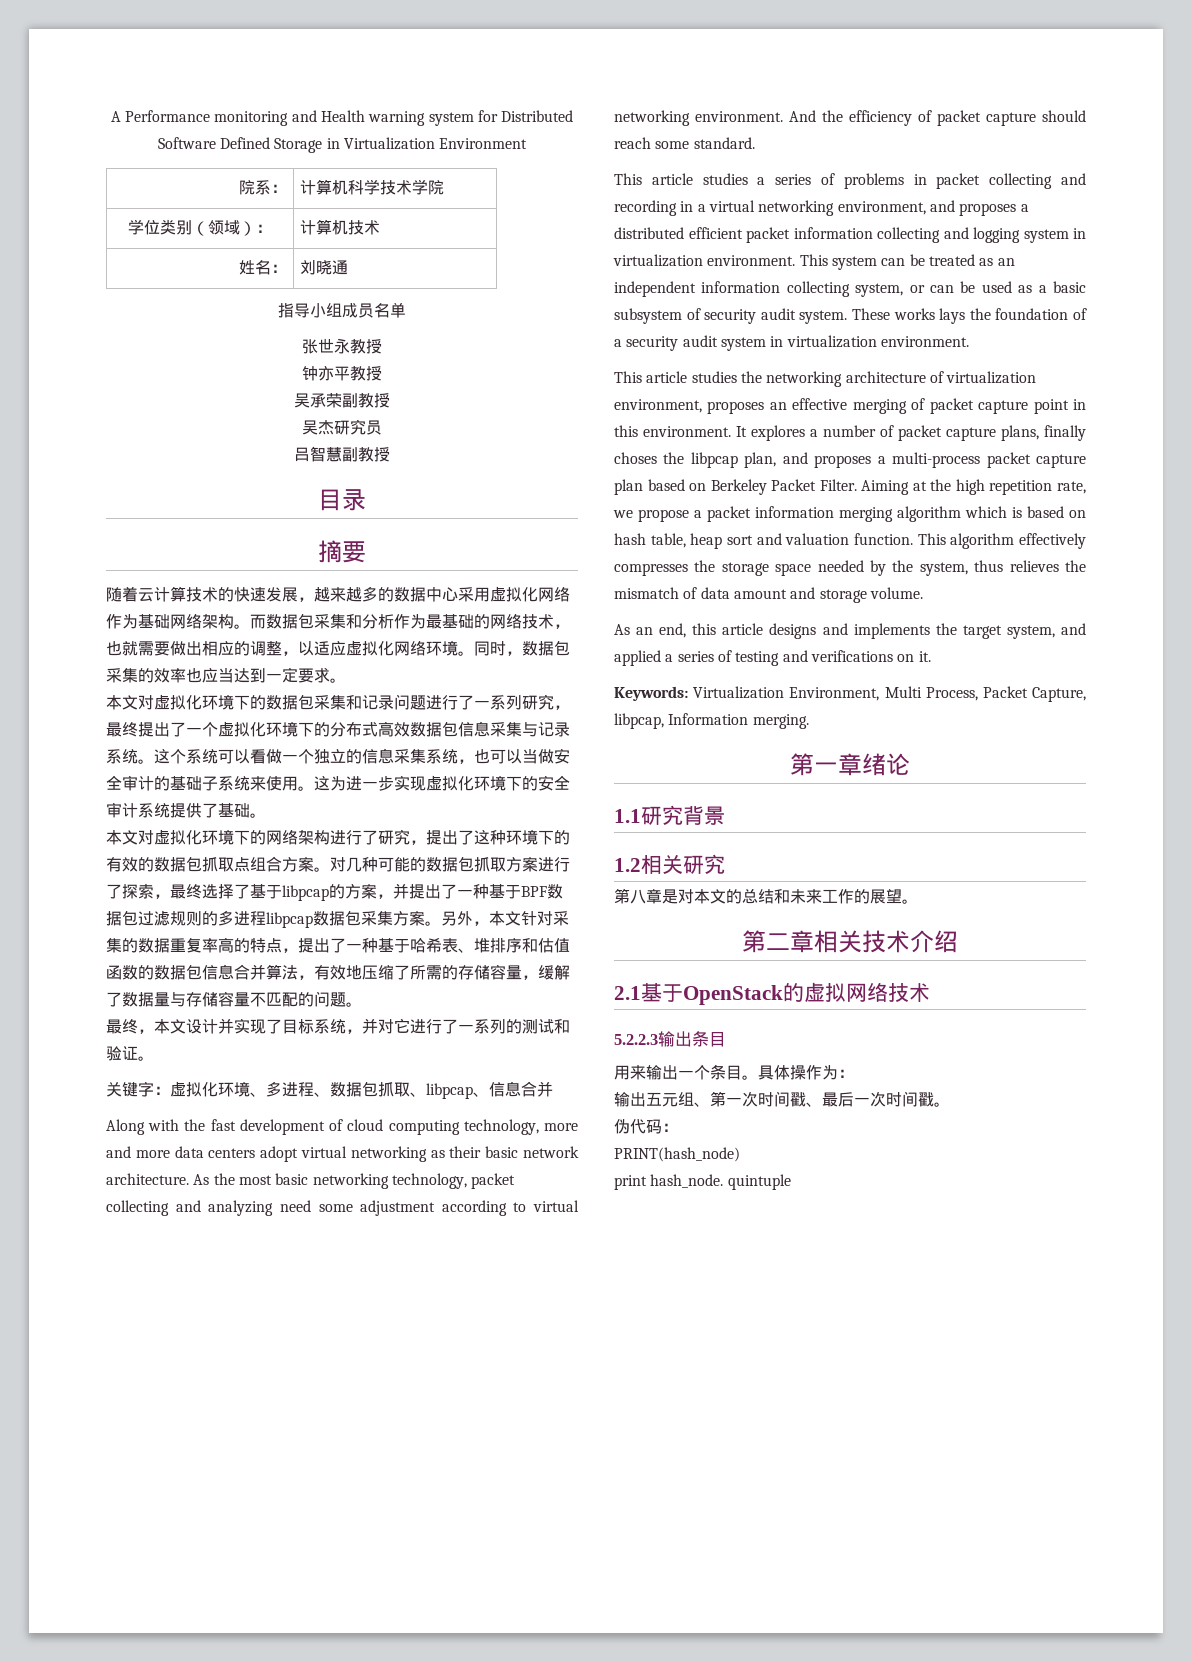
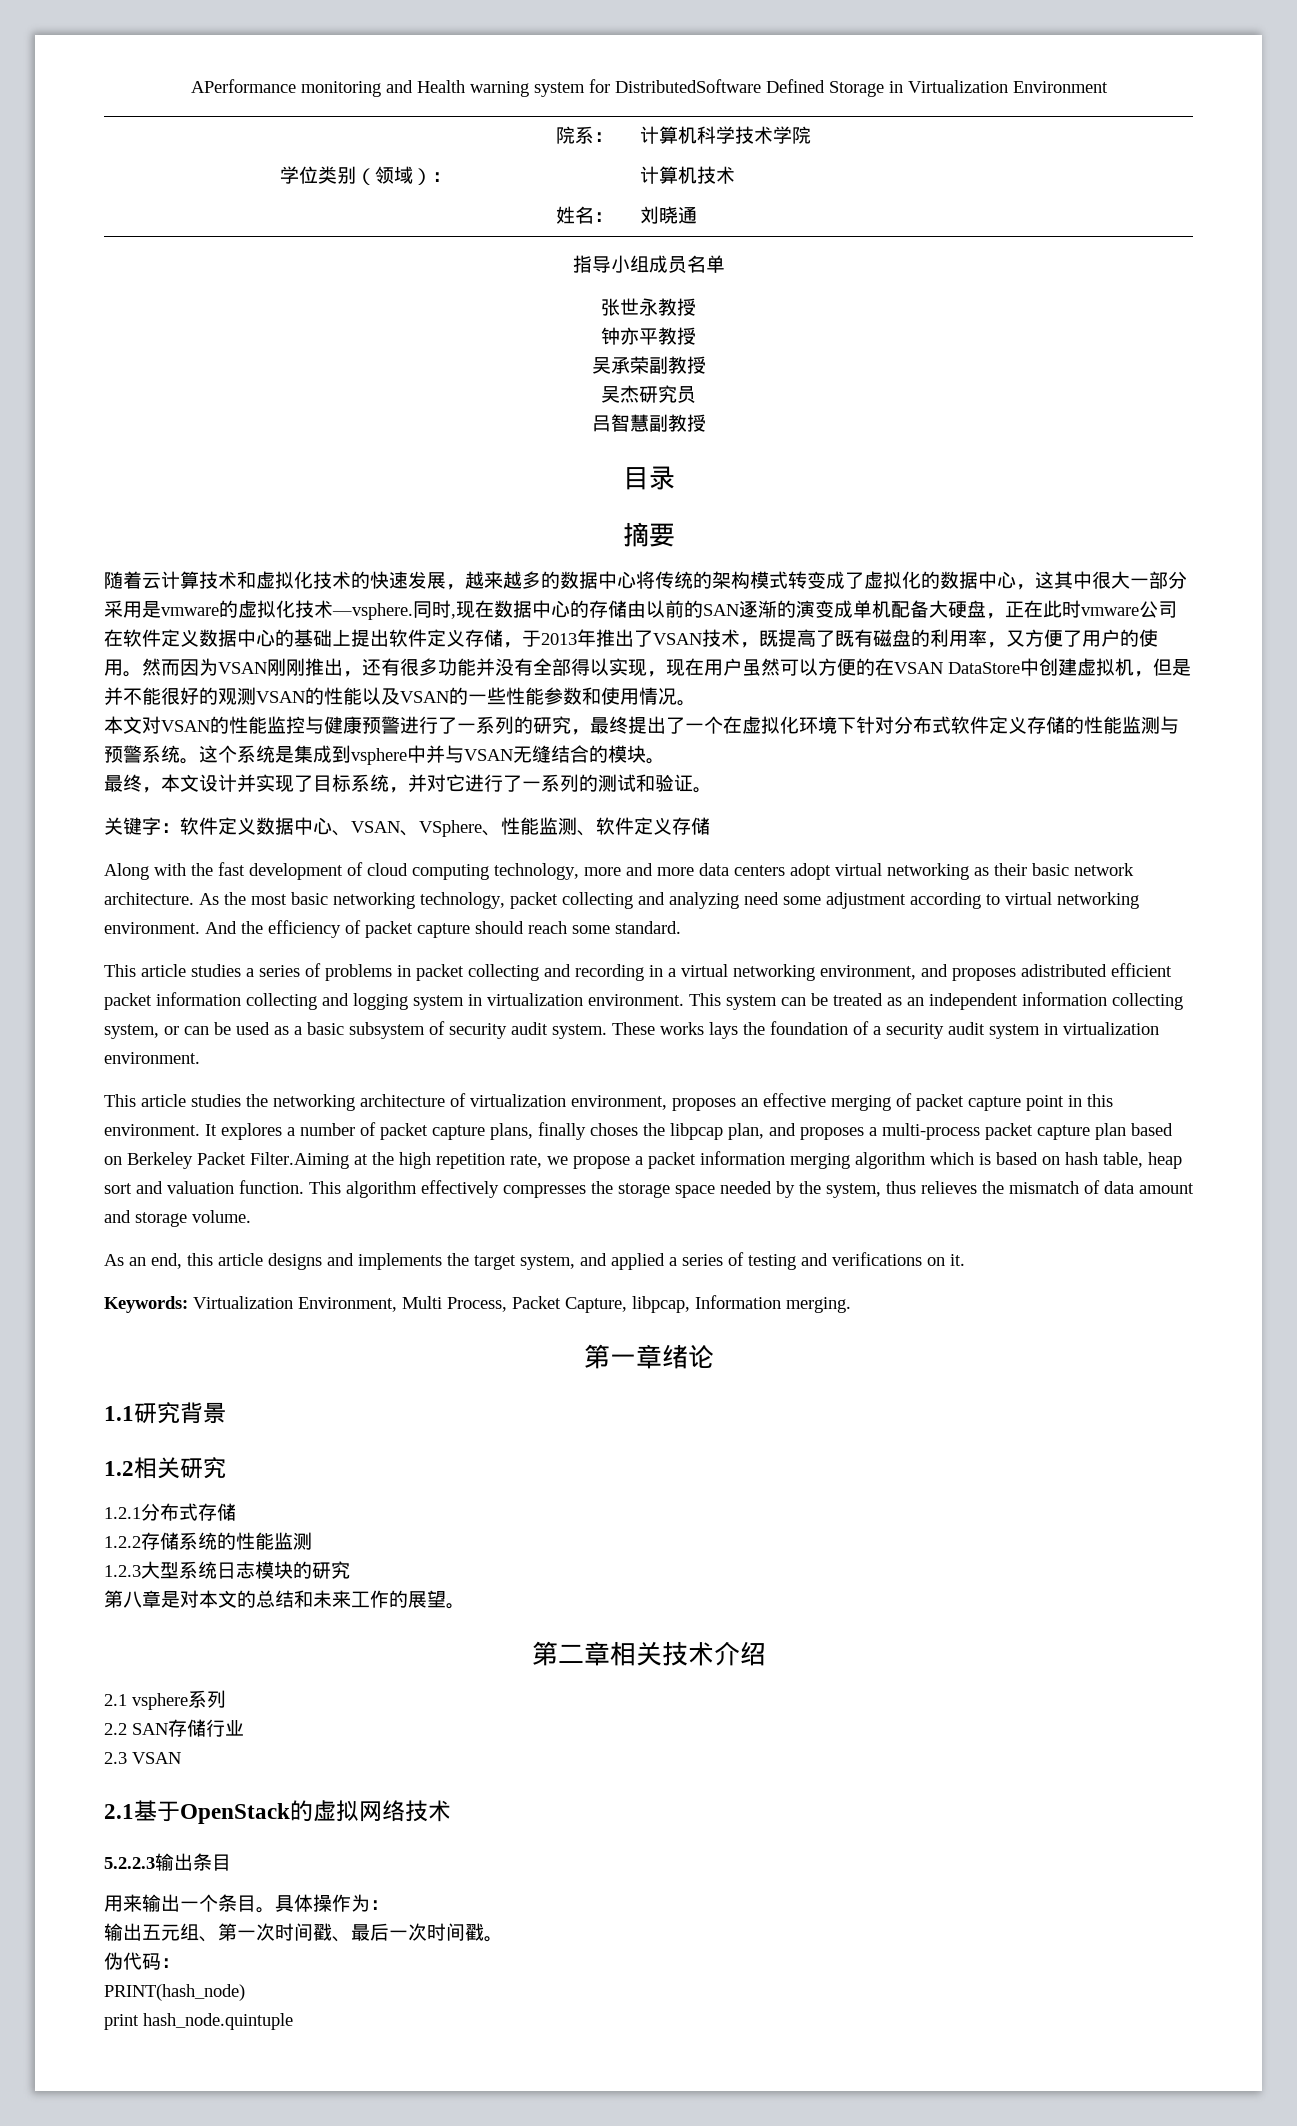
- A Performance monitoring and Health warning system for Distributed Software Defined Storage in Virtualization Environment
+ APerformance monitoring and Health warning system for DistributedSoftware Defined Storage in Virtualization Environment
- 随着云计算技术的快速发展，越来越多的数据中心采用虚拟化网络作为基础网络架构。而数据包采集和分析作为最基础的网络技术，也就需要做出相应的调整，以适应虚拟化网络环境。同时，数据包采集的效率也应当达到一定要求。
- 本文对虚拟化环境下的数据包采集和记录问题进行了一系列研究，最终提出了一个虚拟化环境下的分布式高效数据包信息采集与记录系统。这个系统可以看做一个独立的信息采集系统，也可以当做安全审计的基础子系统来使用。这为进一步实现虚拟化环境下的安全审计系统提供了基础。
- 本文对虚拟化环境下的网络架构进行了研究，提出了这种环境下的有效的数据包抓取点组合方案。对几种可能的数据包抓取方案进行了探索，最终选择了基于libpcap的方案，并提出了一种基于BPF数据包过滤规则的多进程libpcap数据包采集方案。另外，本文针对采集的数据重复率高的特点，提出了一种基于哈希表、堆排序和估值函数的数据包信息合并算法，有效地压缩了所需的存储容量，缓解了数据量与存储容量不匹配的问题。
+ 随着云计算技术和虚拟化技术的快速发展，越来越多的数据中心将传统的架构模式转变成了虚拟化的数据中心，这其中很大一部分采用是vmware的虚拟化技术—vsphere.同时,现在数据中心的存储由以前的SAN逐渐的演变成单机配备大硬盘，正在此时vmware公司在软件定义数据中心的基础上提出软件定义存储，于2013年推出了VSAN技术，既提高了既有磁盘的利用率，又方便了用户的使用。然而因为VSAN刚刚推出，还有很多功能并没有全部得以实现，现在用户虽然可以方便的在VSAN DataStore中创建虚拟机，但是并不能很好的观测VSAN的性能以及VSAN的一些性能参数和使用情况。
+ 本文对VSAN的性能监控与健康预警进行了一系列的研究，最终提出了一个在虚拟化环境下针对分布式软件定义存储的性能监测与预警系统。这个系统是集成到vsphere中并与VSAN无缝结合的模块。
- 关键字：虚拟化环境、多进程、数据包抓取、libpcap、信息合并
+ 关键字：软件定义数据中心、VSAN、VSphere、性能监测、软件定义存储
- This article studies a series of problems in packet collecting and recording in a virtual networking environment, and proposes a distributed efficient packet information collecting and logging system in virtualization environment.
+ This article studies a series of problems in packet collecting and recording in a virtual networking environment, and proposes adistributed efficient packet information collecting and logging system in virtualization environment.
- It explores a number of packet capture plans, finally choses the libpcap plan, and proposes a multi-process packet capture plan based on Berkeley Packet Filter. Aiming at the high repetition rate, we propose a packet information merging algorithm which is based on hash table, heap sort and valuation function.
+ It explores a number of packet capture plans, finally choses the libpcap plan, and proposes a multi-process packet capture plan based on Berkeley Packet Filter.Aiming at the high repetition rate, we propose a packet information merging algorithm which is based on hash table, heap sort and valuation function.
+ 1.2.1分布式存储
+ 1.2.2存储系统的性能监测
+ 1.2.3大型系统日志模块的研究
+ 2.1 vsphere系列
+ 2.2 SAN存储行业
+ 2.3 VSAN
- print hash_node. quintuple
+ print hash_node.quintuple

